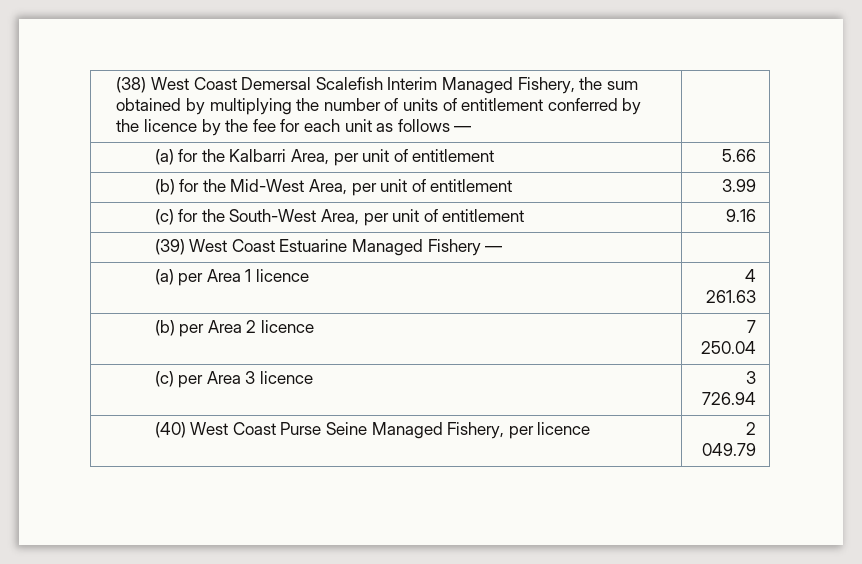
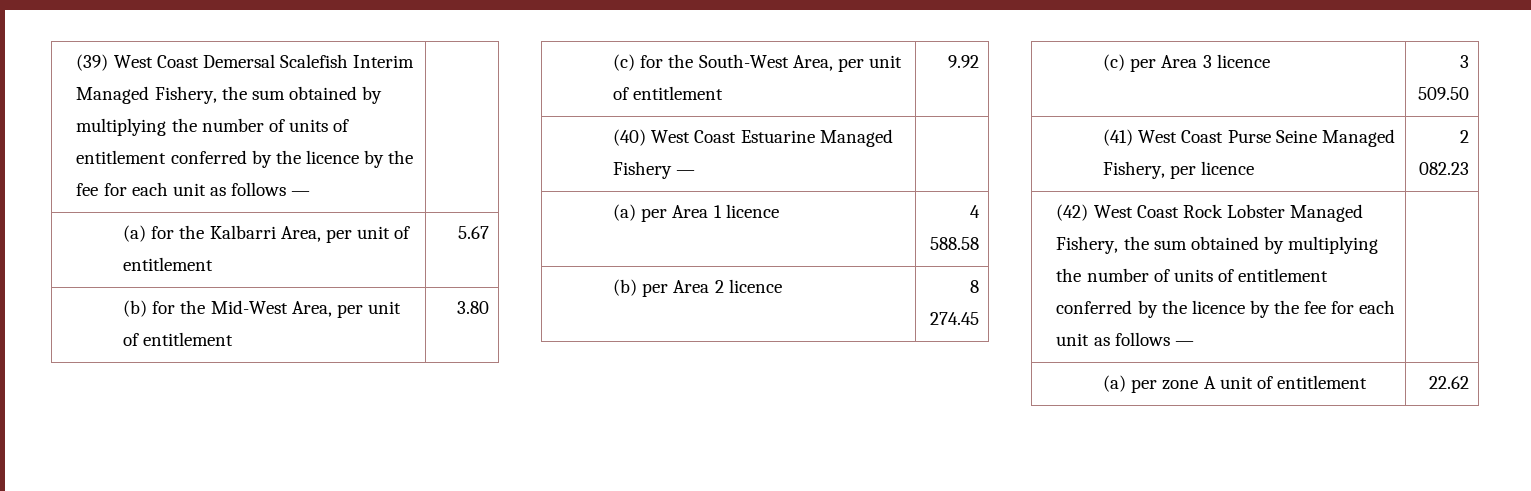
- (38) West Coast Demersal Scalefish Interim Managed Fishery, the sum obtained by multiplying the number of units of entitlement conferred by the licence by the fee for each unit as follows — |
+ (39) West Coast Demersal Scalefish Interim Managed Fishery, the sum obtained by multiplying the number of units of entitlement conferred by the licence by the fee for each unit as follows — |
- (a) for the Kalbarri Area, per unit of entitlement | 5.66
+ (a) for the Kalbarri Area, per unit of entitlement | 5.67
- (b) for the Mid-West Area, per unit of entitlement | 3.99
+ (b) for the Mid-West Area, per unit of entitlement | 3.80
- (c) for the South-West Area, per unit of entitlement | 9.16
- (39) West Coast Estuarine Managed Fishery — |
+ (c) for the South-West Area, per unit of entitlement | 9.92
+ (40) West Coast Estuarine Managed Fishery — |
- (a) per Area 1 licence | 4 261.63
+ (a) per Area 1 licence | 4 588.58
- (b) per Area 2 licence | 7 250.04
+ (b) per Area 2 licence | 8 274.45
- (c) per Area 3 licence | 3 726.94
- (40) West Coast Purse Seine Managed Fishery, per licence | 2 049.79
+ (c) per Area 3 licence | 3 509.50
+ (41) West Coast Purse Seine Managed Fishery, per licence | 2 082.23
+ (42) West Coast Rock Lobster Managed Fishery, the sum obtained by multiplying the number of units of entitlement conferred by the licence by the fee for each unit as follows — |
+ (a) per zone A unit of entitlement | 22.62

